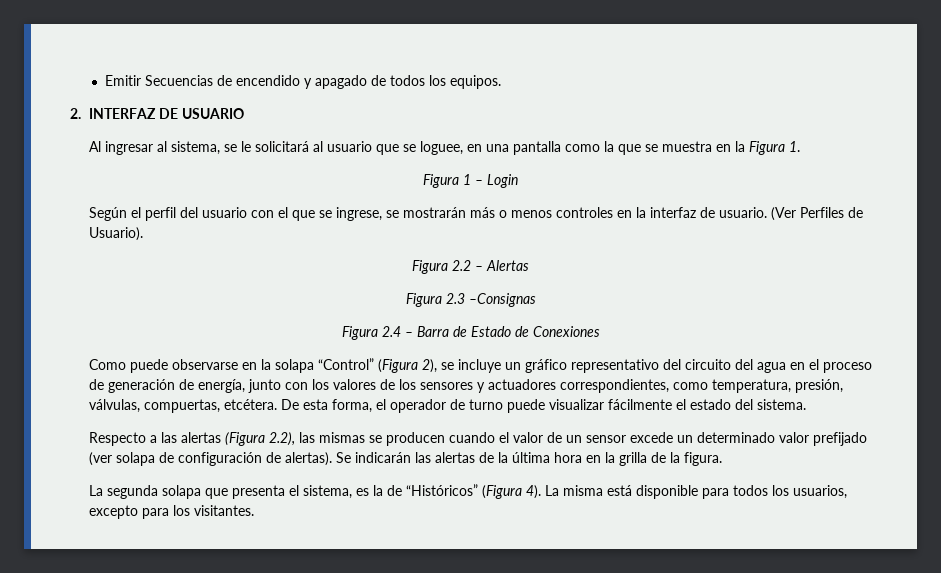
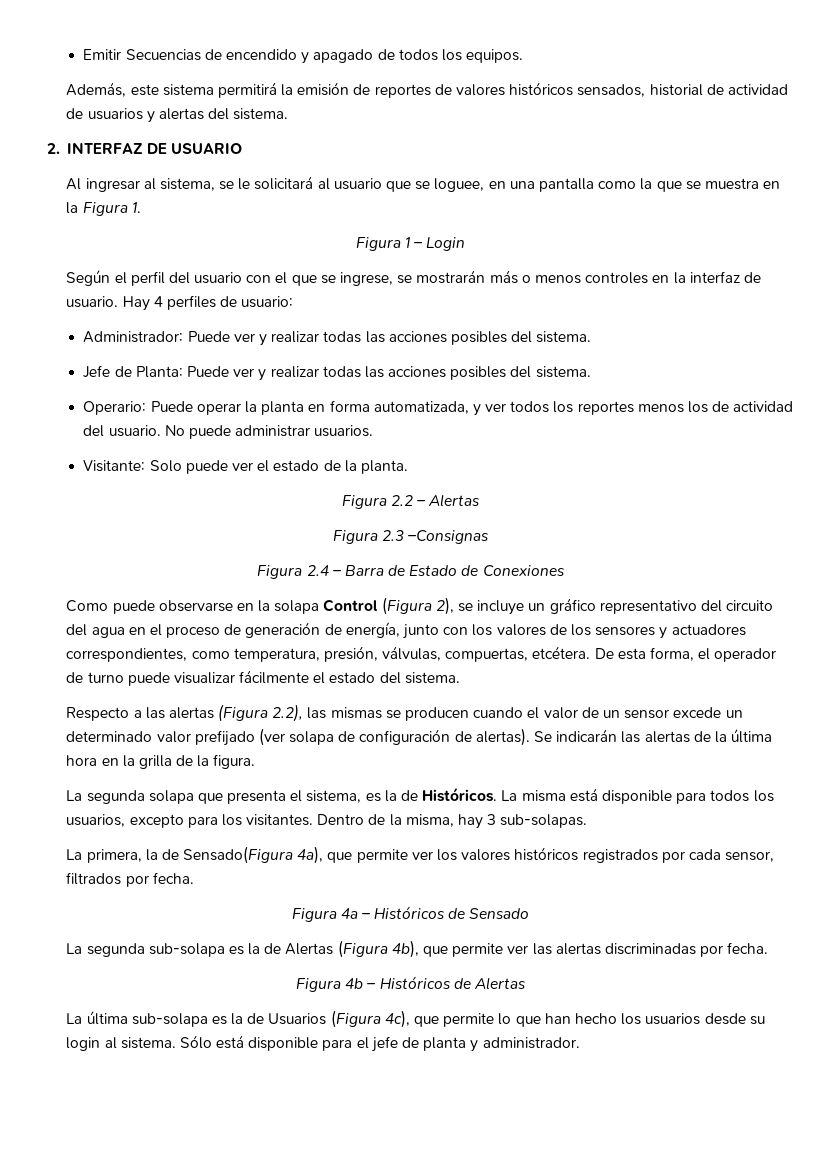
+ Además, este sistema permitirá la emisión de reportes de valores históricos sensados, historial de actividad de usuarios y alertas del sistema.
- (Ver Perfiles de Usuario).
+ Hay 4 perfiles de usuario:
+ Administrador: Puede ver y realizar todas las acciones posibles del sistema.
+ Jefe de Planta: Puede ver y realizar todas las acciones posibles del sistema.
+ Operario: Puede operar la planta en forma automatizada, y ver todos los reportes menos los de actividad del usuario. No puede administrar usuarios.
+ Visitante: Solo puede ver el estado de la planta.
- Como puede observarse en la solapa “Control” (Figura 2), se incluye un gráfico representativo del circuito del agua en el proceso de generación de energía, junto con los valores de los sensores y actuadores correspondientes, como temperatura, presión, válvulas, compuertas, etcétera.
+ Como puede observarse en la solapa Control (Figura 2), se incluye un gráfico representativo del circuito del agua en el proceso de generación de energía, junto con los valores de los sensores y actuadores correspondientes, como temperatura, presión, válvulas, compuertas, etcétera.
- La segunda solapa que presenta el sistema, es la de “Históricos” (Figura 4).
+ La segunda solapa que presenta el sistema, es la de Históricos.
+ Dentro de la misma, hay 3 sub-solapas.
+ La primera, la de Sensado(Figura 4a), que permite ver los valores históricos registrados por cada sensor, filtrados por fecha.
+ Figura 4a – Históricos de Sensado
+ La segunda sub-solapa es la de Alertas (Figura 4b), que permite ver las alertas discriminadas por fecha.
+ Figura 4b – Históricos de Alertas
+ La última sub-solapa es la de Usuarios (Figura 4c), que permite lo que han hecho los usuarios desde su login al sistema. Sólo está disponible para el jefe de planta y administrador.

